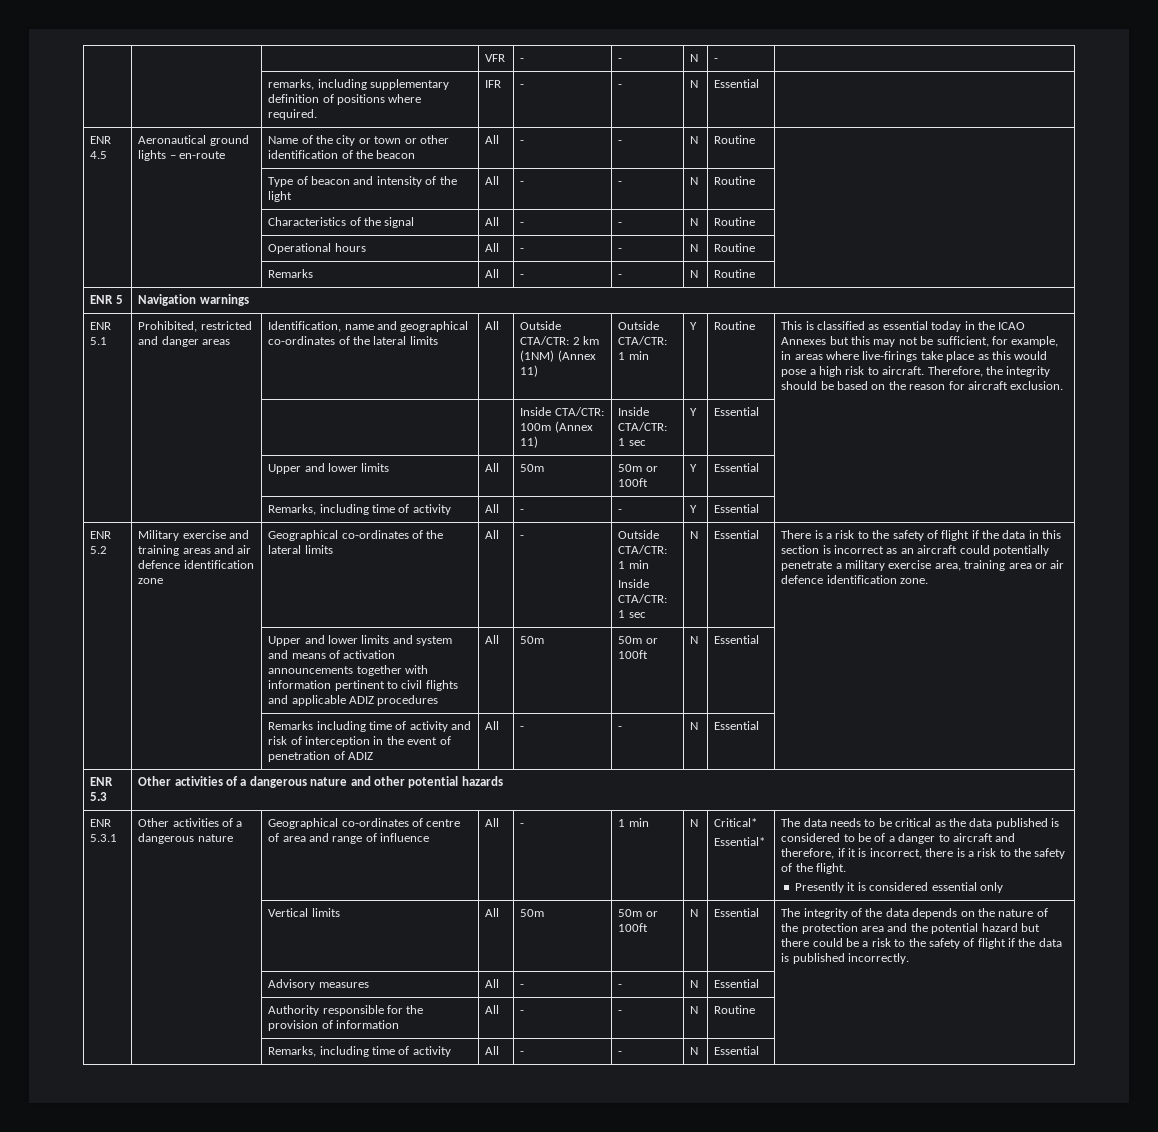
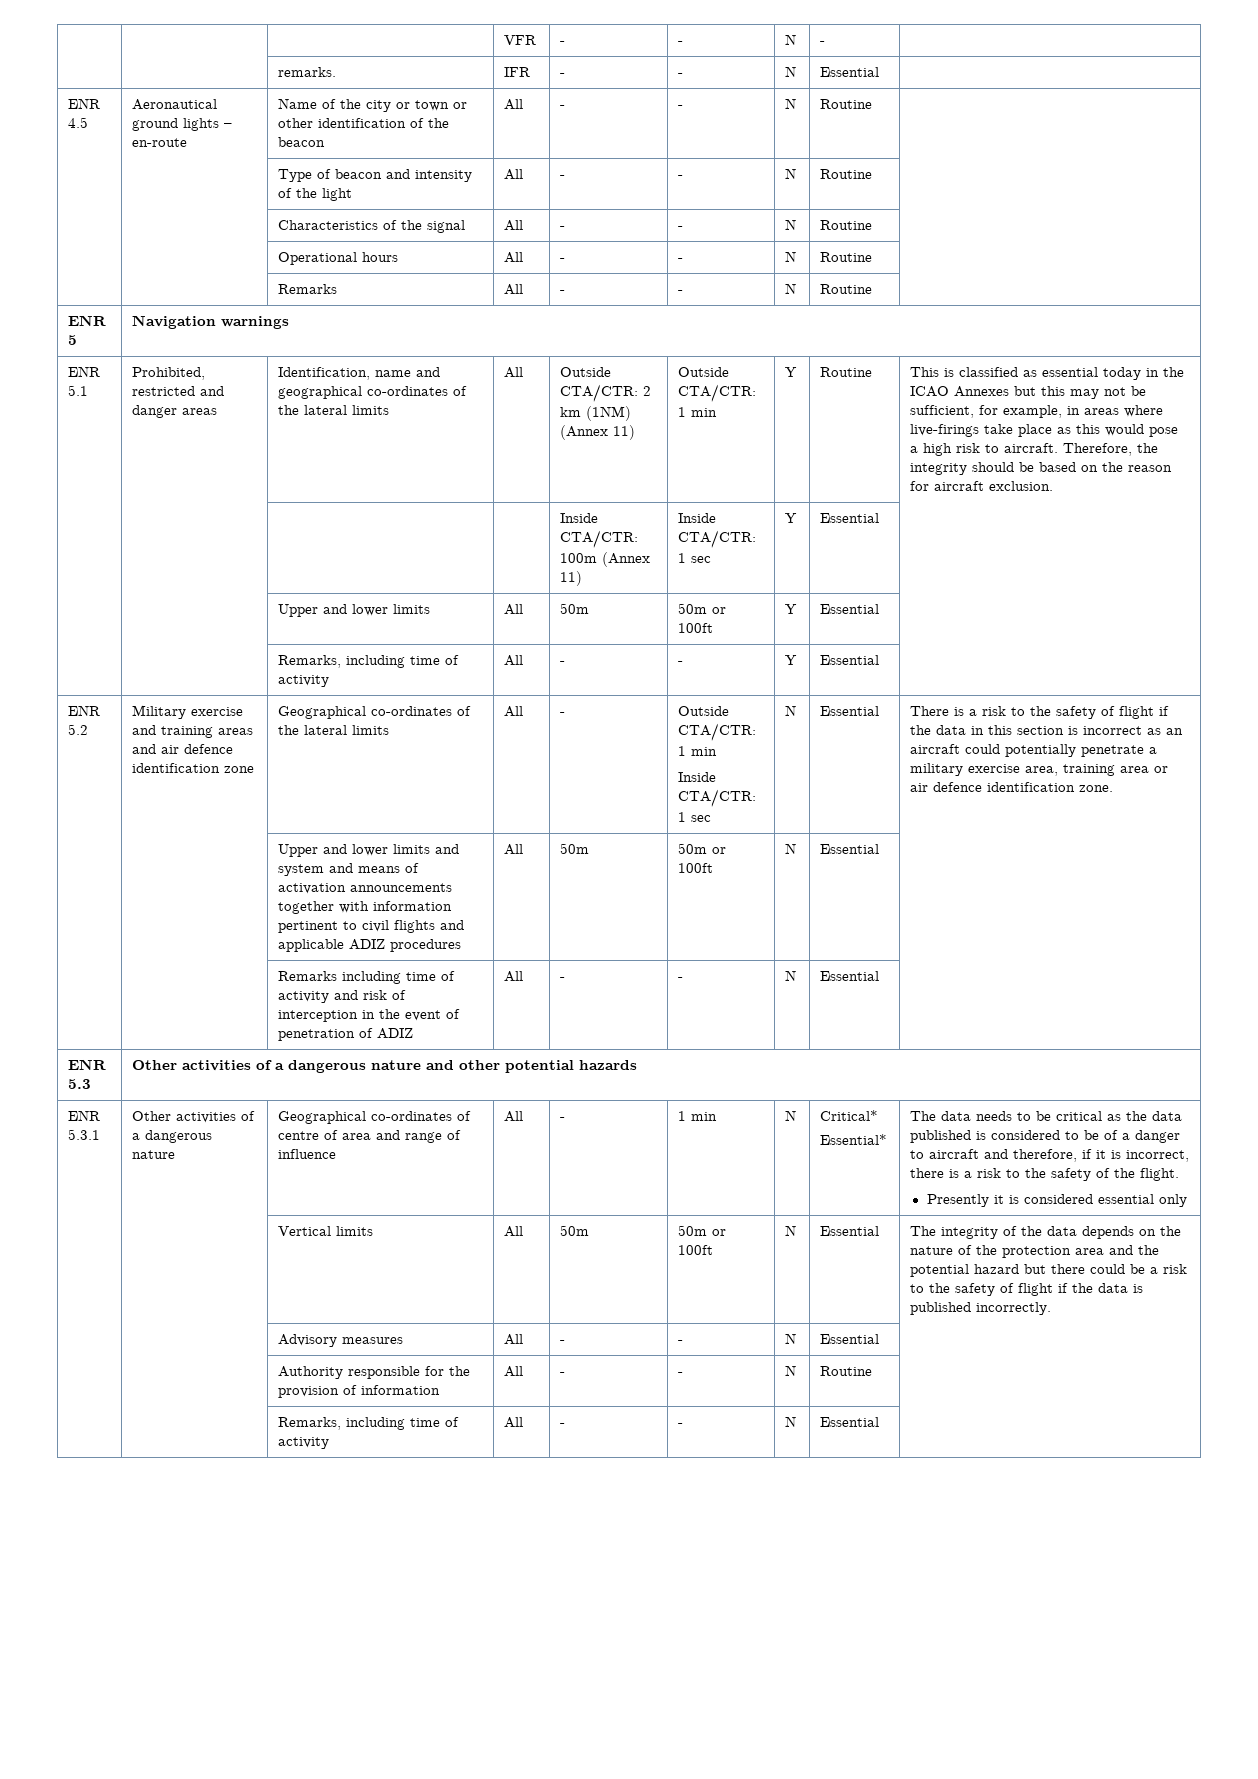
- | | remarks, including supplementary definition of positions where required. | IFR | - | - | N | Essential |
+ | | remarks. | IFR | - | - | N | Essential |

